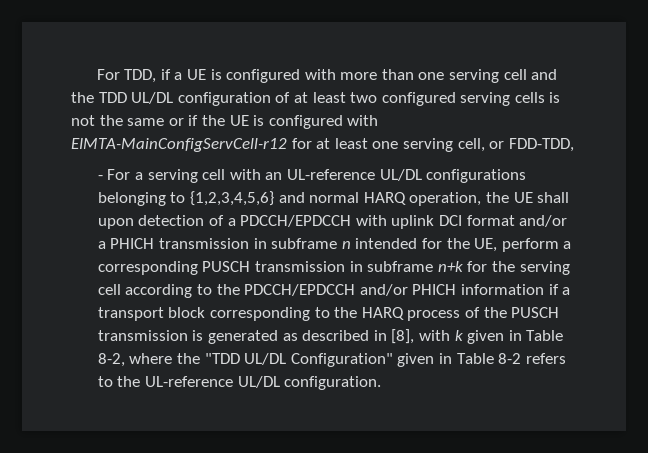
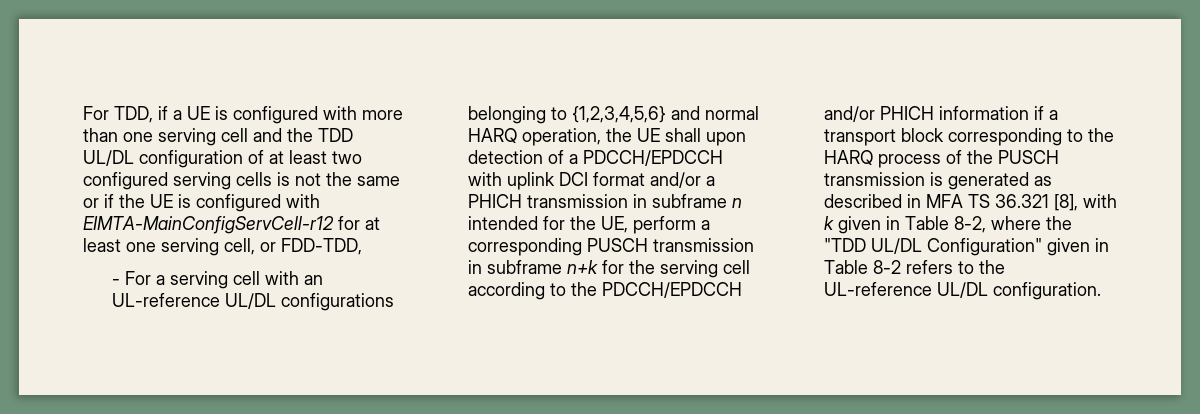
- - For a serving cell with an UL-reference UL/DL configurations belonging to {1,2,3,4,5,6} and normal HARQ operation, the UE shall upon detection of a PDCCH/EPDCCH with uplink DCI format and/or a PHICH transmission in subframe n intended for the UE, perform a corresponding PUSCH transmission in subframe n+k for the serving cell according to the PDCCH/EPDCCH and/or PHICH information if a transport block corresponding to the HARQ process of the PUSCH transmission is generated as described in [8], with k given in Table 8-2, where the "TDD UL/DL Configuration" given in Table 8-2 refers to the UL-reference UL/DL configuration.
+ - For a serving cell with an UL-reference UL/DL configurations belonging to {1,2,3,4,5,6} and normal HARQ operation, the UE shall upon detection of a PDCCH/EPDCCH with uplink DCI format and/or a PHICH transmission in subframe n intended for the UE, perform a corresponding PUSCH transmission in subframe n+k for the serving cell according to the PDCCH/EPDCCH and/or PHICH information if a transport block corresponding to the HARQ process of the PUSCH transmission is generated as described in MFA TS 36.321 [8], with k given in Table 8-2, where the "TDD UL/DL Configuration" given in Table 8-2 refers to the UL-reference UL/DL configuration.

